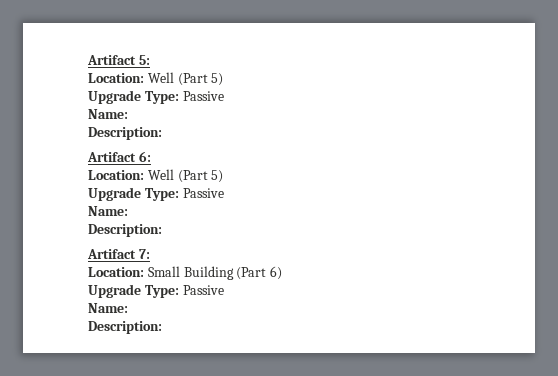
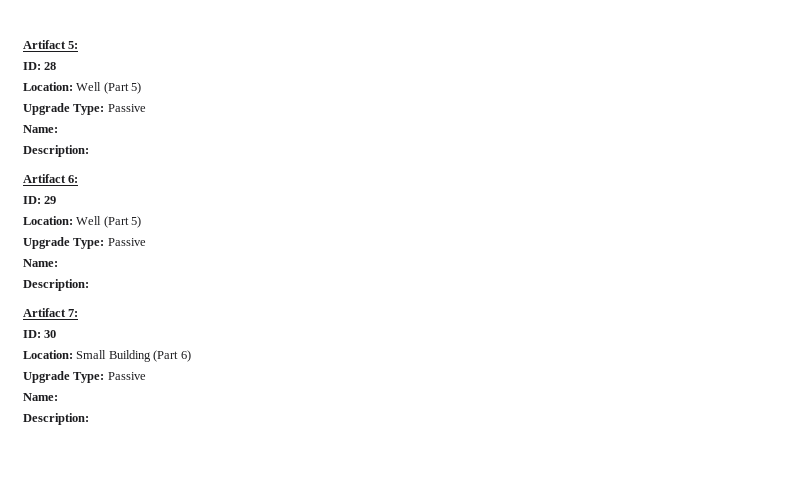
+ ID: 28
+ ID: 29
+ ID: 30

